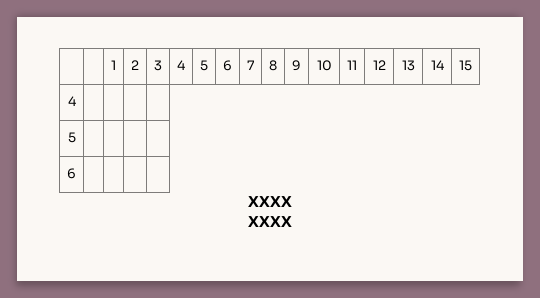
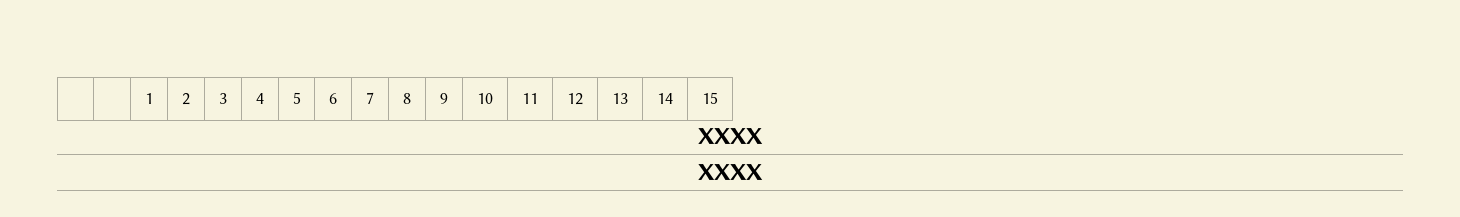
- 4 | | | |
- 5 | | | |
- 6 | | | |

